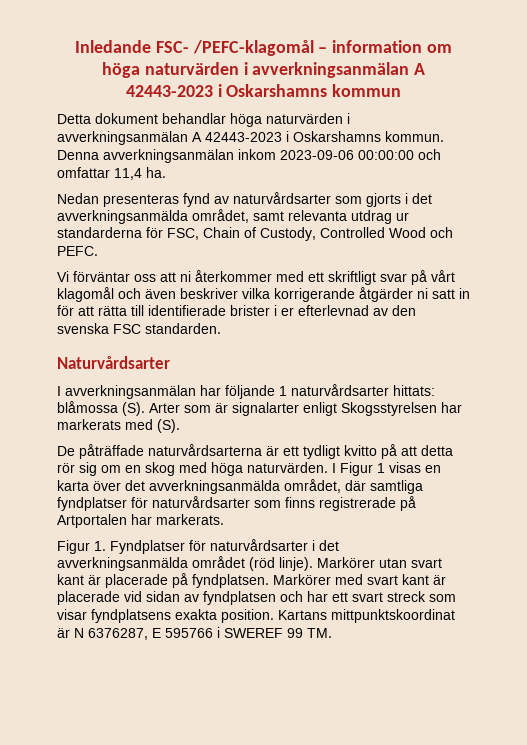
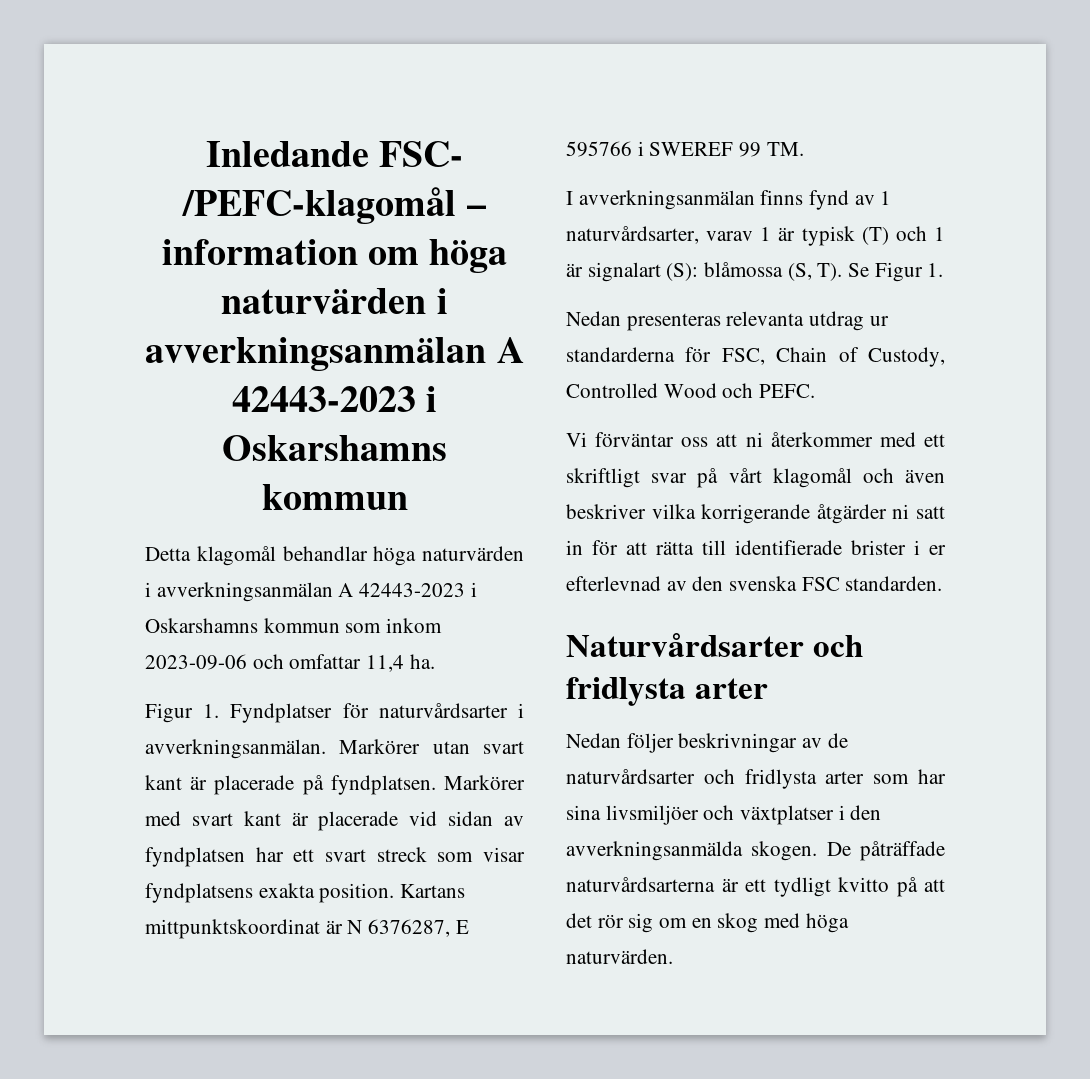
- Detta dokument behandlar höga naturvärden i avverkningsanmälan A 42443-2023 i Oskarshamns kommun. Denna avverkningsanmälan inkom 2023-09-06 00:00:00 och omfattar 11,4 ha.
+ Detta klagomål behandlar höga naturvärden i avverkningsanmälan A 42443-2023 i Oskarshamns kommun som inkom 2023-09-06 och omfattar 11,4 ha.
- Nedan presenteras fynd av naturvårdsarter som gjorts i det avverkningsanmälda området, samt relevanta utdrag ur standarderna för FSC, Chain of Custody, Controlled Wood och PEFC.
+ Figur 1. Fyndplatser för naturvårdsarter i avverkningsanmälan. Markörer utan svart kant är placerade på fyndplatsen. Markörer med svart kant är placerade vid sidan av fyndplatsen har ett svart streck som visar fyndplatsens exakta position. Kartans mittpunktskoordinat är N 6376287, E 595766 i SWEREF 99 TM.
+ I avverkningsanmälan finns fynd av 1 naturvårdsarter, varav 1 är typisk (T) och 1 är signalart (S): blåmossa (S, T). Se Figur 1.
+ Nedan presenteras relevanta utdrag ur standarderna för FSC, Chain of Custody, Controlled Wood och PEFC.
- Naturvårdsarter
- I avverkningsanmälan har följande 1 naturvårdsarter hittats: blåmossa (S). Arter som är signalarter enligt Skogsstyrelsen har markerats med (S).
- De påträffade naturvårdsarterna är ett tydligt kvitto på att detta rör sig om en skog med höga naturvärden. I Figur 1 visas en karta över det avverkningsanmälda området, där samtliga fyndplatser för naturvårdsarter som finns registrerade på Artportalen har markerats.
- Figur 1. Fyndplatser för naturvårdsarter i det avverkningsanmälda området (röd linje). Markörer utan svart kant är placerade på fyndplatsen. Markörer med svart kant är placerade vid sidan av fyndplatsen och har ett svart streck som visar fyndplatsens exakta position. Kartans mittpunktskoordinat är N 6376287, E 595766 i SWEREF 99 TM.
+ Naturvårdsarter och fridlysta arter
+ Nedan följer beskrivningar av de naturvårdsarter och fridlysta arter som har sina livsmiljöer och växtplatser i den avverkningsanmälda skogen. De påträffade naturvårdsarterna är ett tydligt kvitto på att det rör sig om en skog med höga naturvärden.

